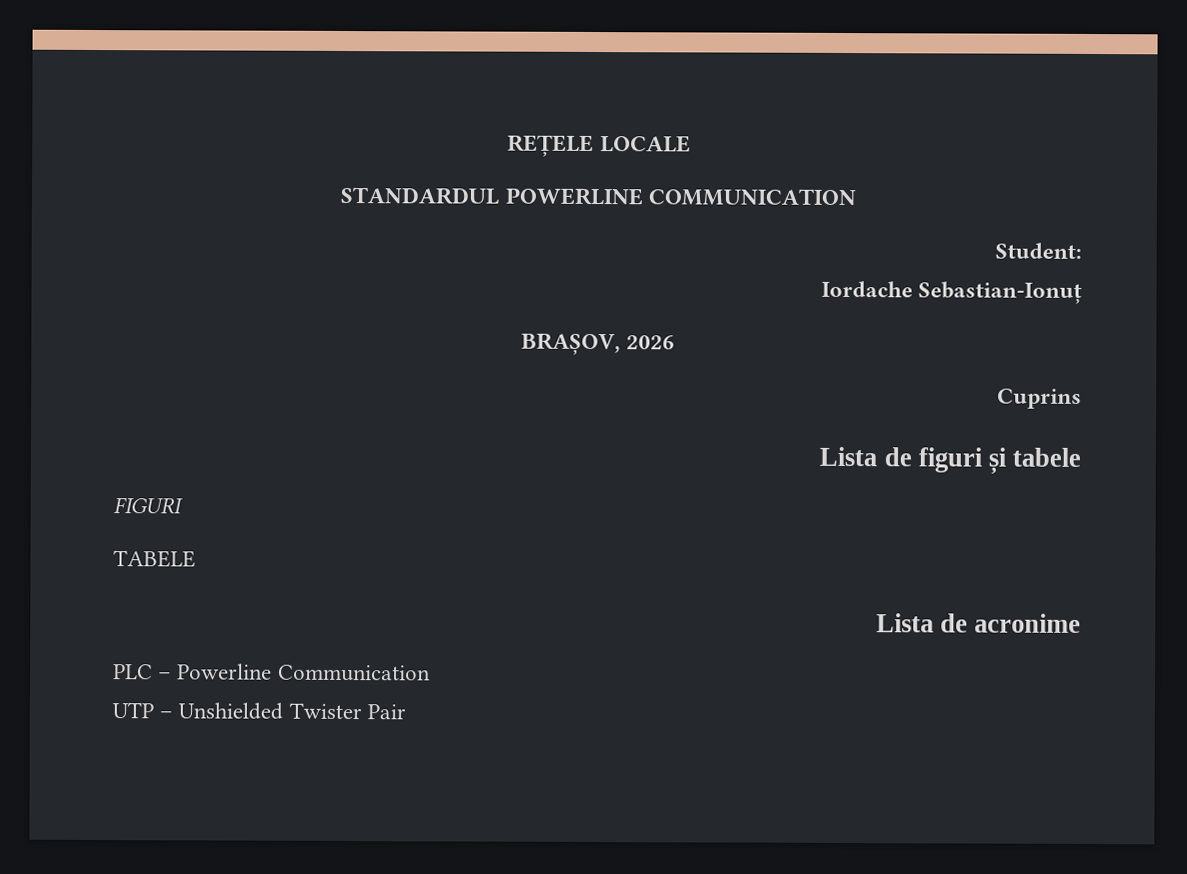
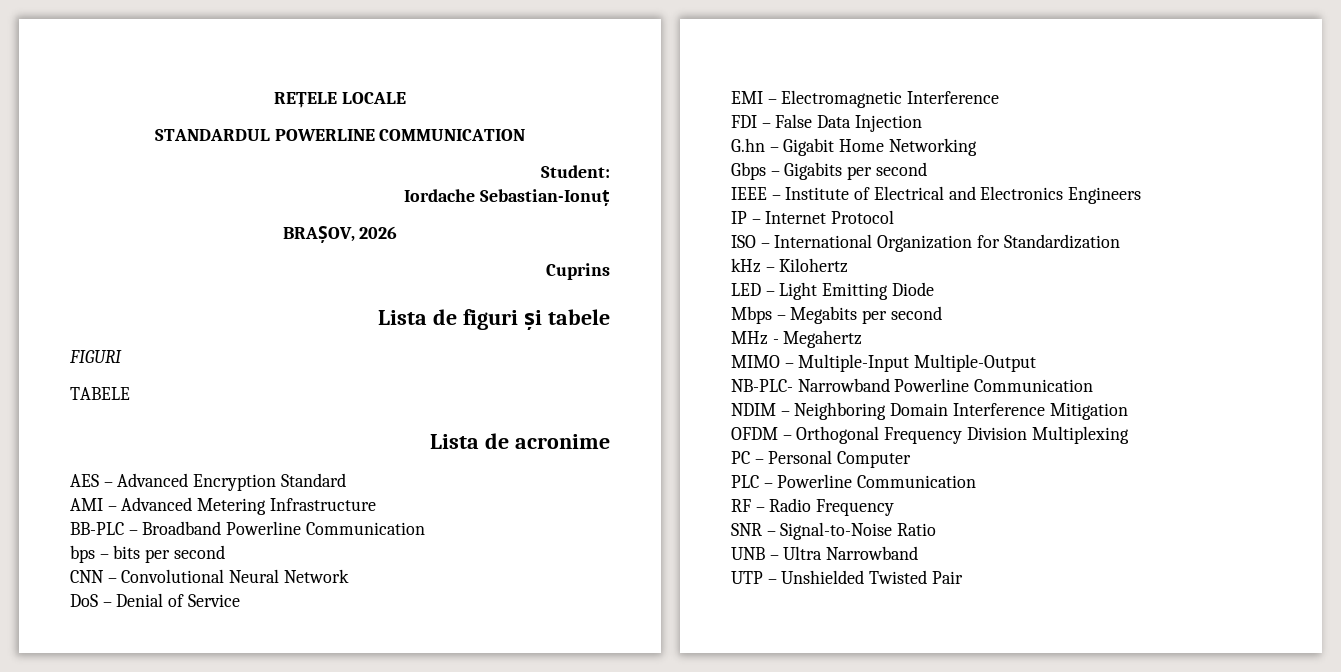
+ AES – Advanced Encryption Standard
+ AMI – Advanced Metering Infrastructure
+ BB-PLC – Broadband Powerline Communication
+ bps – bits per second
+ CNN – Convolutional Neural Network
+ DoS – Denial of Service
+ EMI – Electromagnetic Interference
+ FDI – False Data Injection
+ G.hn – Gigabit Home Networking
+ Gbps – Gigabits per second
+ IEEE – Institute of Electrical and Electronics Engineers
+ IP – Internet Protocol
+ ISO – International Organization for Standardization
+ kHz – Kilohertz
+ LED – Light Emitting Diode
+ Mbps – Megabits per second
+ MHz - Megahertz
+ MIMO – Multiple-Input Multiple-Output
+ NB-PLC- Narrowband Powerline Communication
+ NDIM – Neighboring Domain Interference Mitigation
+ OFDM – Orthogonal Frequency Division Multiplexing
+ PC – Personal Computer
  PLC – Powerline Communication
+ RF – Radio Frequency
+ SNR – Signal-to-Noise Ratio
+ UNB – Ultra Narrowband
- UTP – Unshielded Twister Pair
+ UTP – Unshielded Twisted Pair

